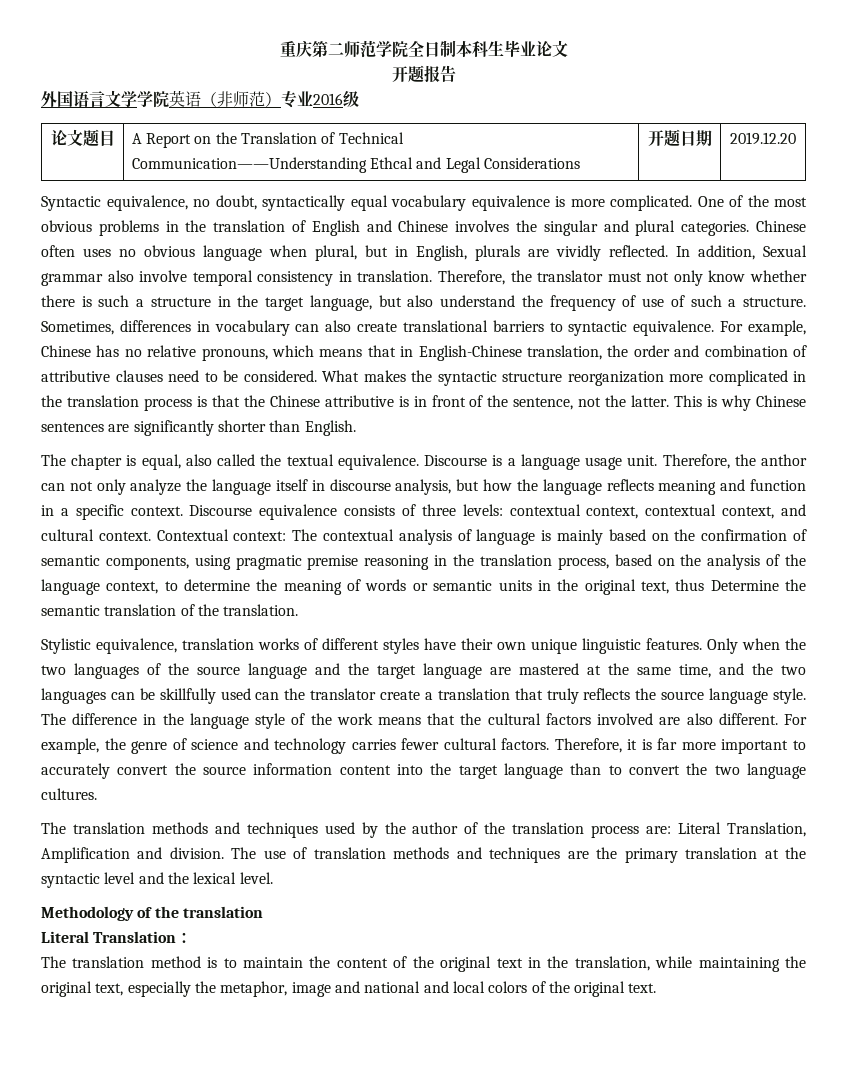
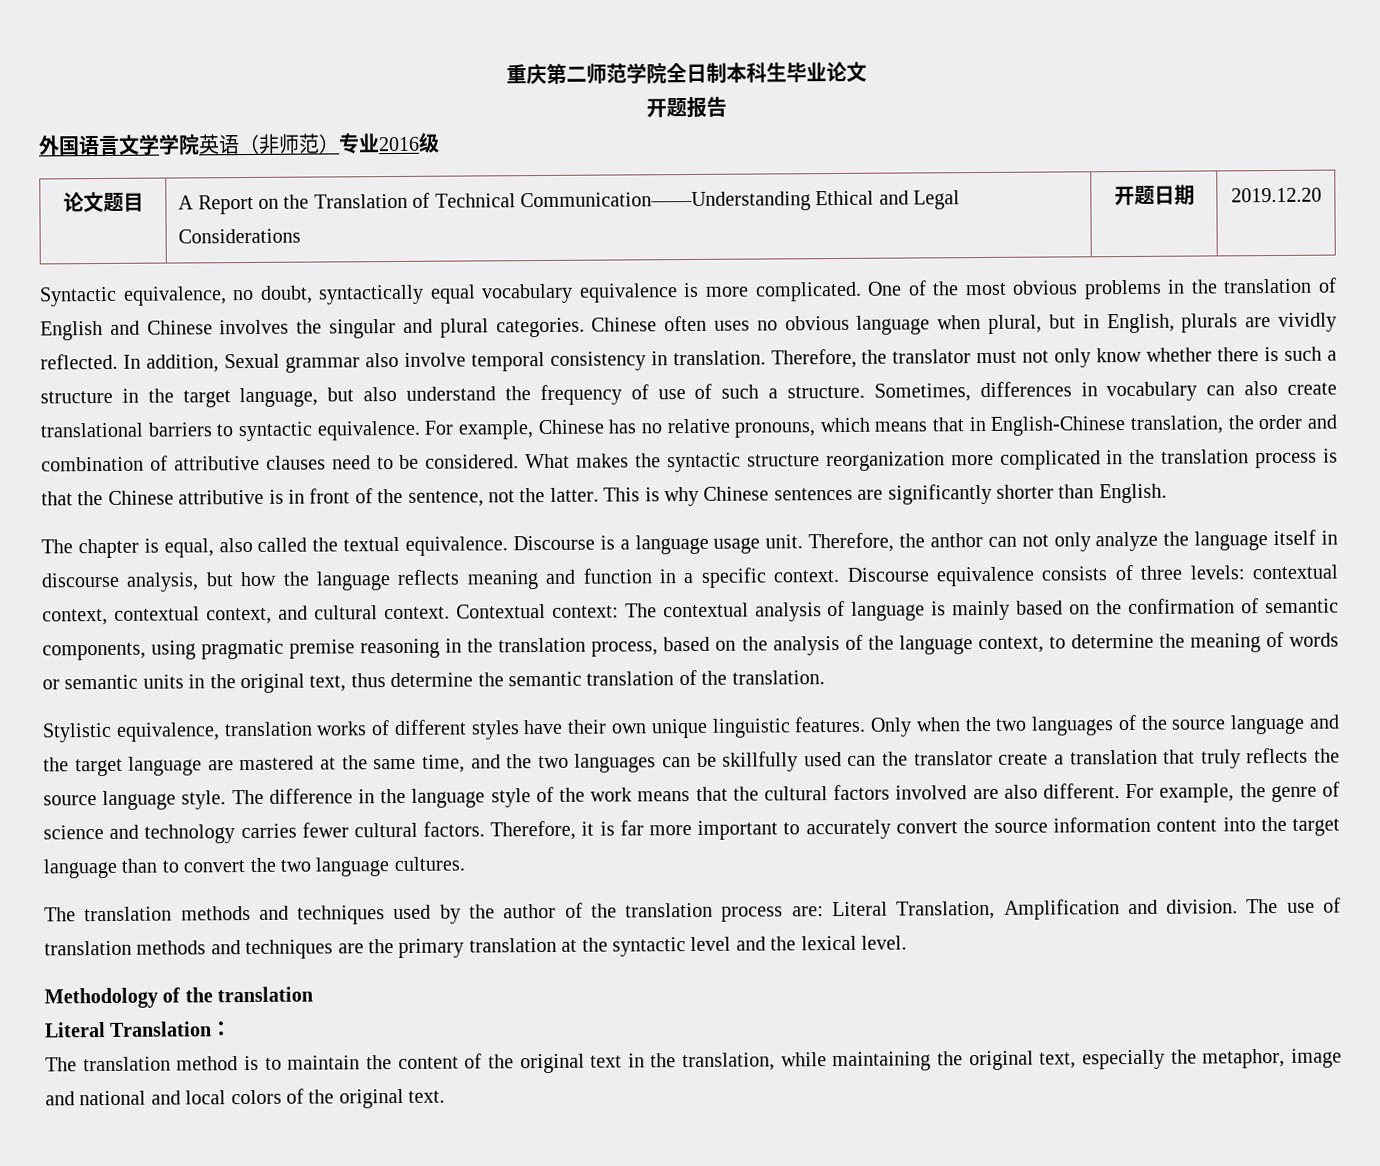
- 论文题目 | A Report on the Translation of Technical Communication——Understanding Ethcal and Legal Considerations | 开题日期 | 2019.12.20
+ 论文题目 | A Report on the Translation of Technical Communication——Understanding Ethical and Legal Considerations | 开题日期 | 2019.12.20
- Contextual context: The contextual analysis of language is mainly based on the confirmation of semantic components, using pragmatic premise reasoning in the translation process, based on the analysis of the language context, to determine the meaning of words or semantic units in the original text, thus Determine the semantic translation of the translation.
+ Contextual context: The contextual analysis of language is mainly based on the confirmation of semantic components, using pragmatic premise reasoning in the translation process, based on the analysis of the language context, to determine the meaning of words or semantic units in the original text, thus determine the semantic translation of the translation.

